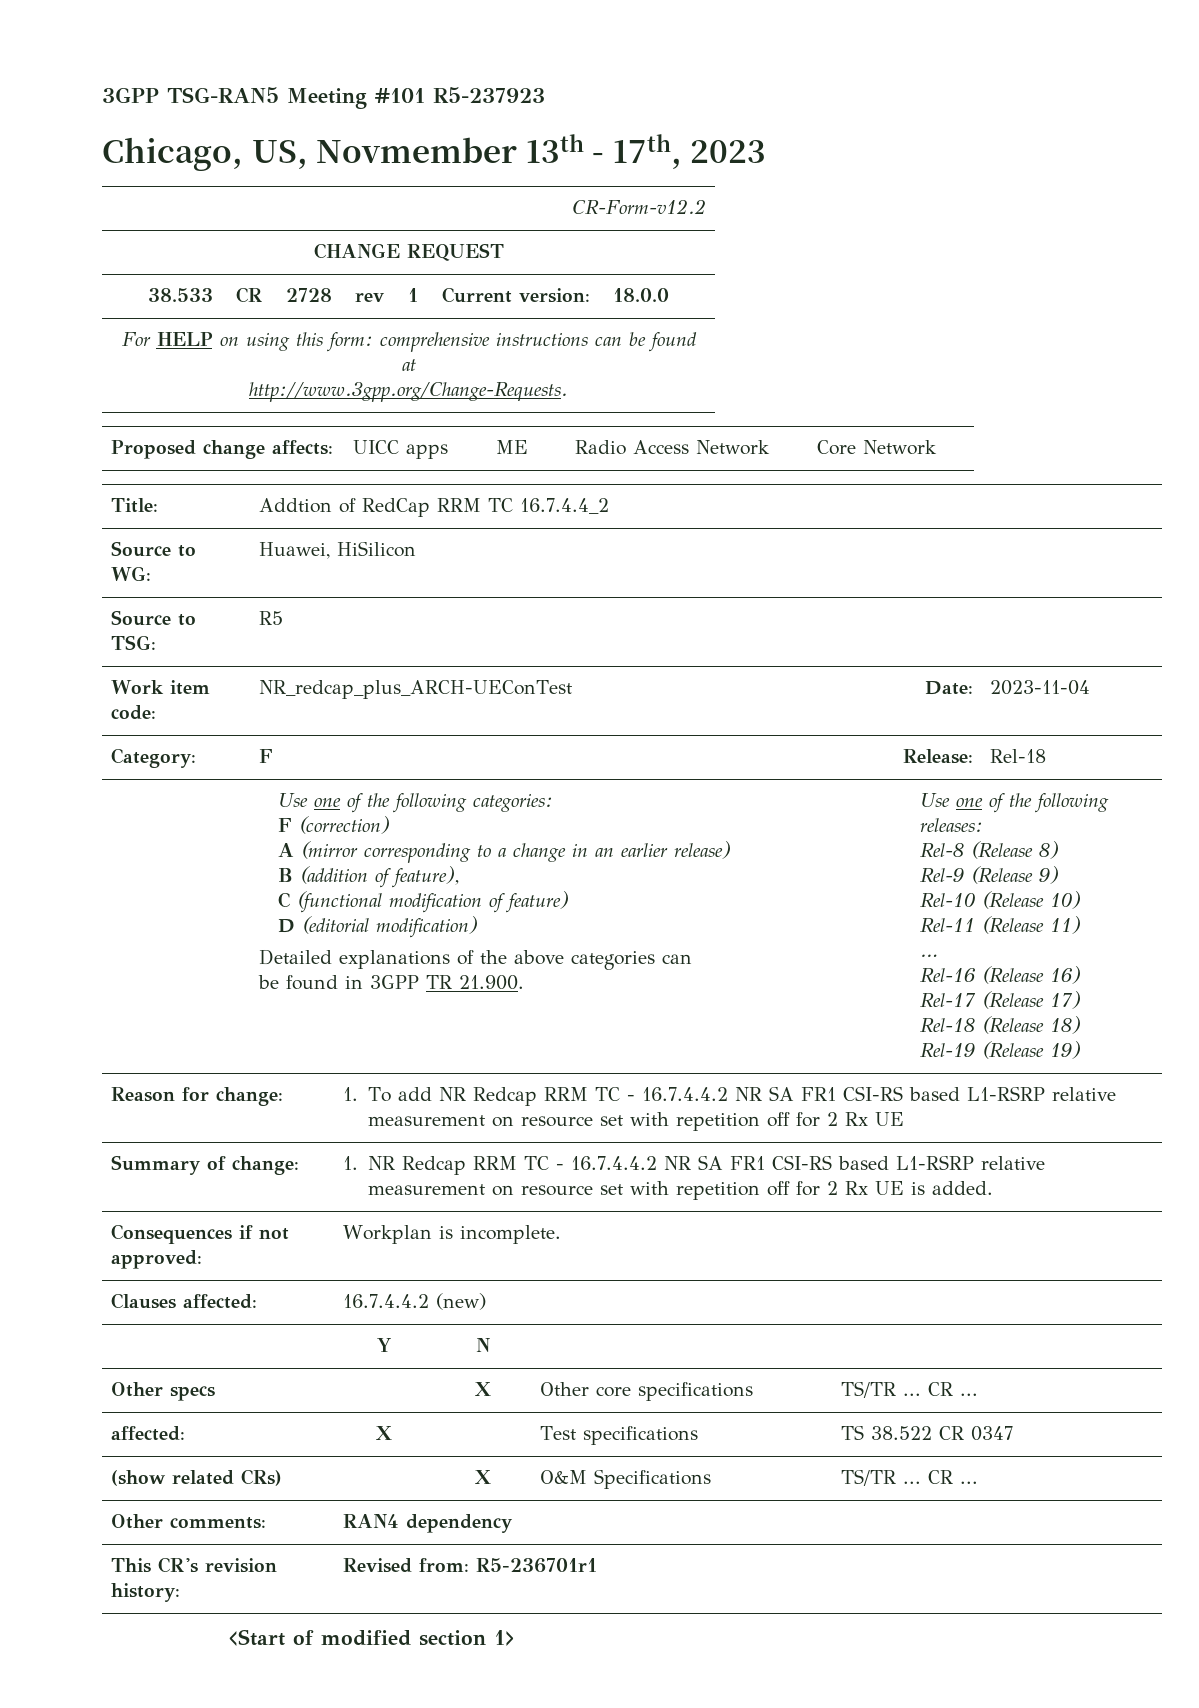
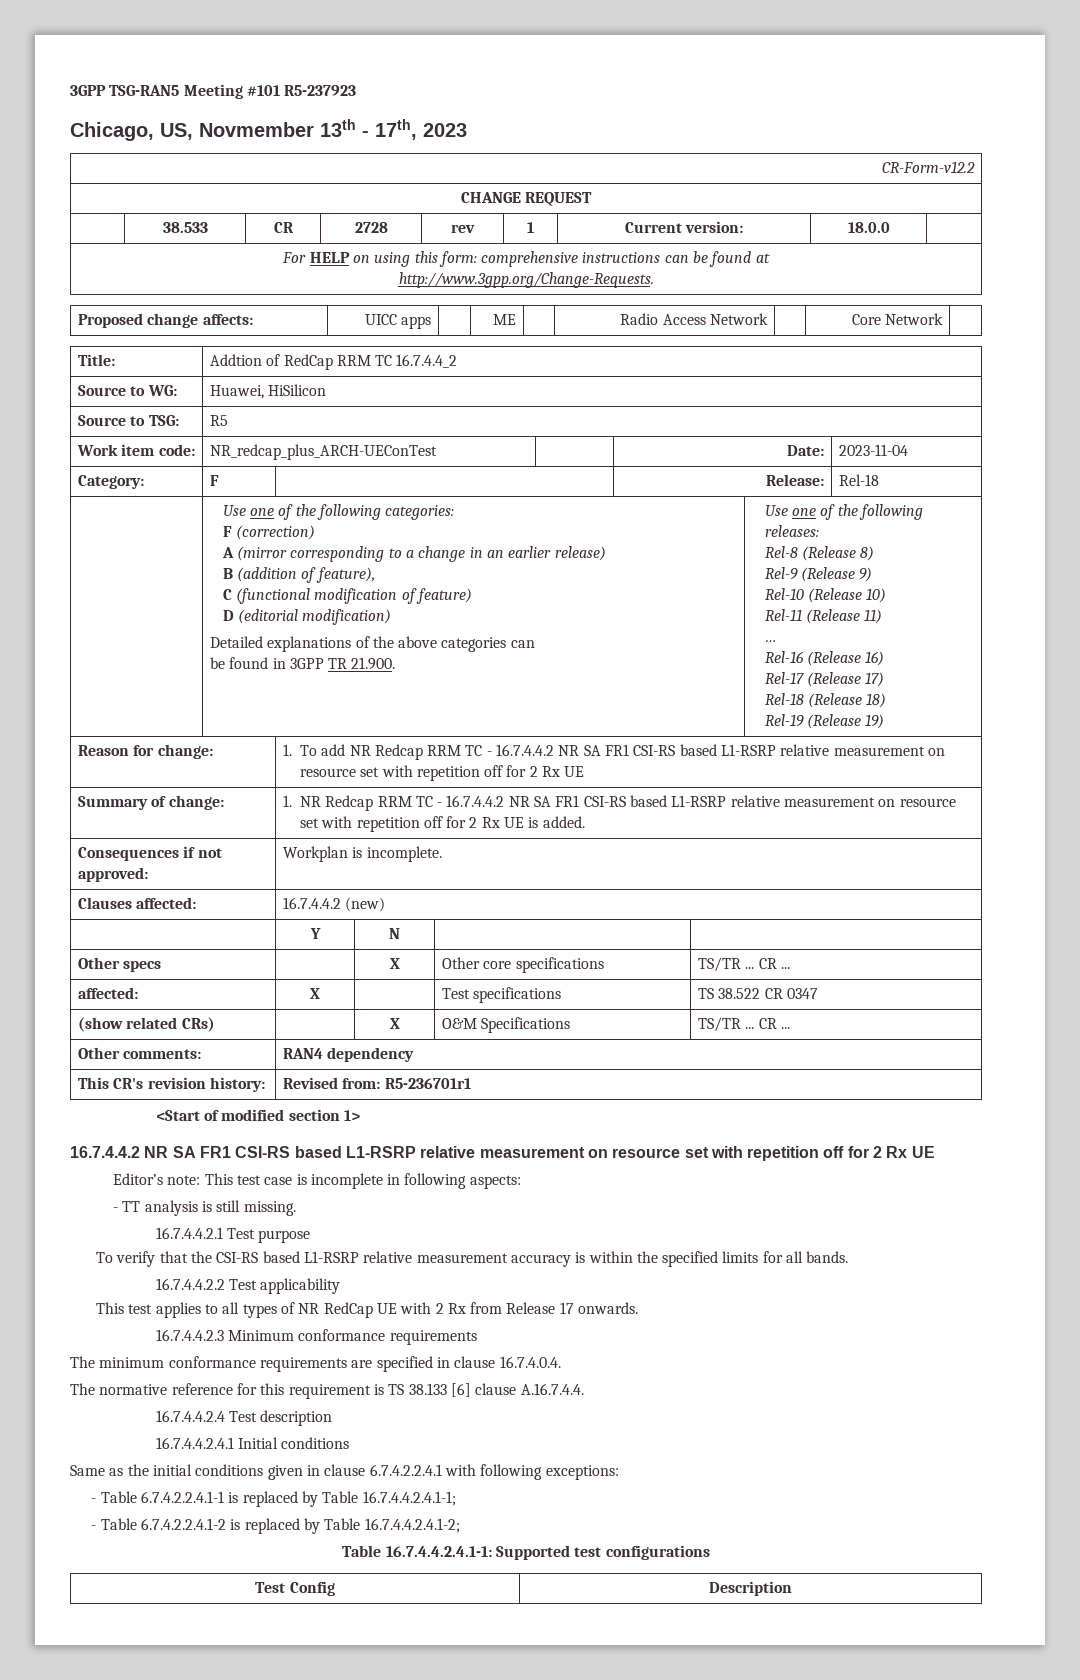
  <Start of modified section 1>
+ 16.7.4.4.2 NR SA FR1 CSI-RS based L1-RSRP relative measurement on resource set with repetition off for 2 Rx UE
+ Editor’s note: This test case is incomplete in following aspects:
+ - TT analysis is still missing.
+ 16.7.4.4.2.1 Test purpose
+ To verify that the CSI-RS based L1-RSRP relative measurement accuracy is within the specified limits for all bands.
+ 16.7.4.4.2.2 Test applicability
+ This test applies to all types of NR RedCap UE with 2 Rx from Release 17 onwards.
+ 16.7.4.4.2.3 Minimum conformance requirements
+ The minimum conformance requirements are specified in clause 16.7.4.0.4.
+ The normative reference for this requirement is TS 38.133 [6] clause A.16.7.4.4.
+ 16.7.4.4.2.4 Test description
+ 16.7.4.4.2.4.1 Initial conditions
+ Same as the initial conditions given in clause 6.7.4.2.2.4.1 with following exceptions:
+ - Table 6.7.4.2.2.4.1-1 is replaced by Table 16.7.4.4.2.4.1-1;
+ - Table 6.7.4.2.2.4.1-2 is replaced by Table 16.7.4.4.2.4.1-2;
+ Table 16.7.4.4.2.4.1-1: Supported test configurations
+ Test Config | Description

